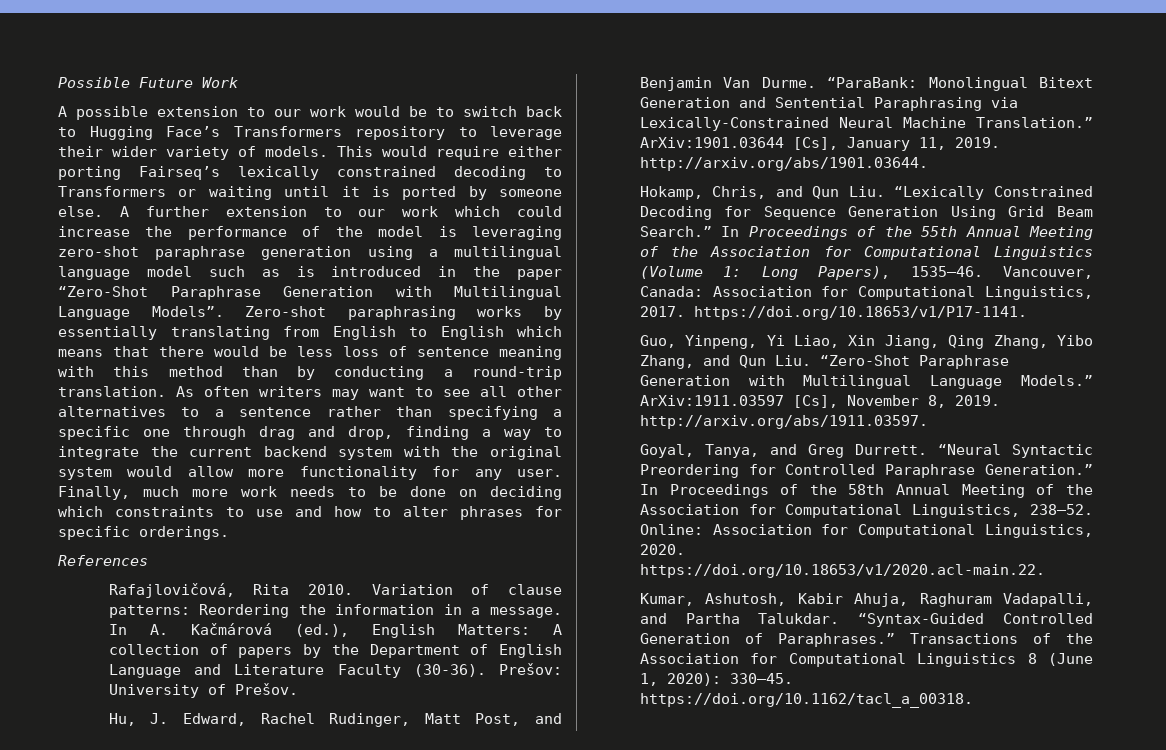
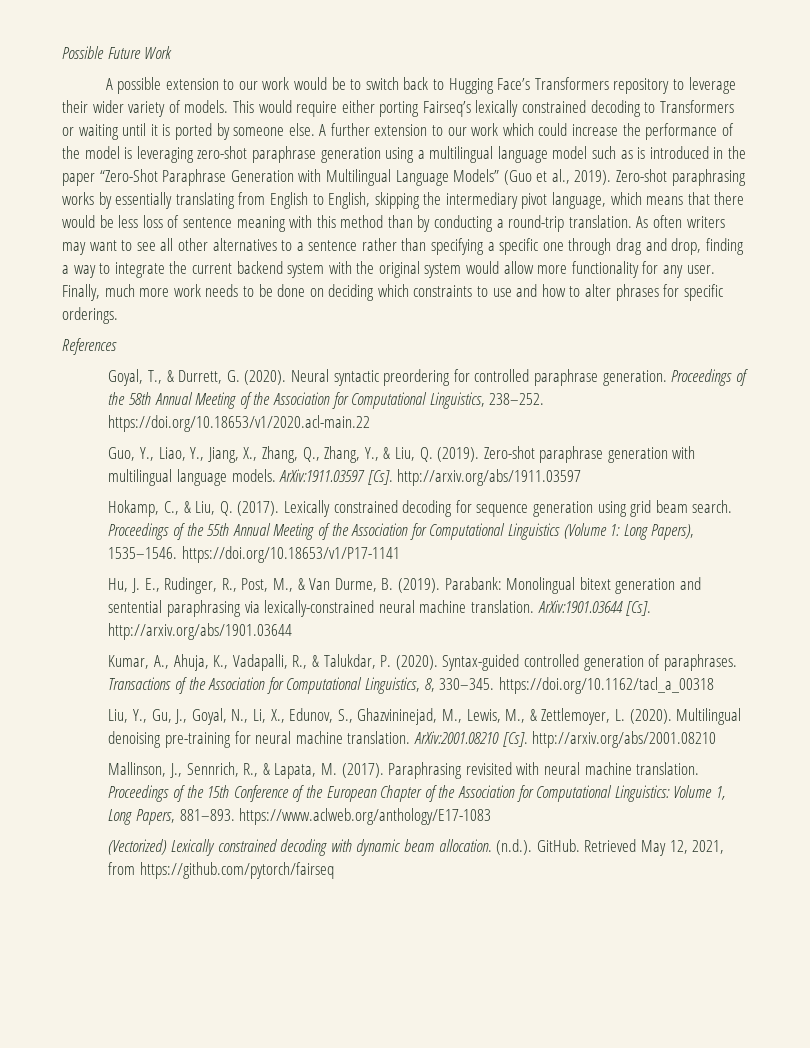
- A further extension to our work which could increase the performance of the model is leveraging zero-shot paraphrase generation using a multilingual language model such as is introduced in the paper “Zero-Shot Paraphrase Generation with Multilingual Language Models”.
+ A further extension to our work which could increase the performance of the model is leveraging zero-shot paraphrase generation using a multilingual language model such as is introduced in the paper “Zero-Shot Paraphrase Generation with Multilingual Language Models” (Guo et al., 2019).
- Zero-shot paraphrasing works by essentially translating from English to English which means that there would be less loss of sentence meaning with this method than by conducting a round-trip translation.
+ Zero-shot paraphrasing works by essentially translating from English to English, skipping the intermediary pivot language, which means that there would be less loss of sentence meaning with this method than by conducting a round-trip translation.
- Rafajlovičová, Rita 2010. Variation of clause patterns: Reordering the information in a message. In A. Kačmárová (ed.), English Matters: A collection of papers by the Department of English Language and Literature Faculty (30-36). Prešov: University of Prešov.
- Hu, J. Edward, Rachel Rudinger, Matt Post, and Benjamin Van Durme. “ParaBank: Monolingual Bitext Generation and Sentential Paraphrasing via Lexically-Constrained Neural Machine Translation.” ArXiv:1901.03644 [Cs], January 11, 2019. http://arxiv.org/abs/1901.03644.
- Hokamp, Chris, and Qun Liu. “Lexically Constrained Decoding for Sequence Generation Using Grid Beam Search.” In Proceedings of the 55th Annual Meeting of the Association for Computational Linguistics (Volume 1: Long Papers), 1535–46. Vancouver, Canada: Association for Computational Linguistics, 2017. https://doi.org/10.18653/v1/P17-1141.
- Guo, Yinpeng, Yi Liao, Xin Jiang, Qing Zhang, Yibo Zhang, and Qun Liu. “Zero-Shot Paraphrase Generation with Multilingual Language Models.” ArXiv:1911.03597 [Cs], November 8, 2019. http://arxiv.org/abs/1911.03597.
- Goyal, Tanya, and Greg Durrett. “Neural Syntactic Preordering for Controlled Paraphrase Generation.” In Proceedings of the 58th Annual Meeting of the Association for Computational Linguistics, 238–52. Online: Association for Computational Linguistics, 2020. https://doi.org/10.18653/v1/2020.acl-main.22.
- Kumar, Ashutosh, Kabir Ahuja, Raghuram Vadapalli, and Partha Talukdar. “Syntax-Guided Controlled Generation of Paraphrases.” Transactions of the Association for Computational Linguistics 8 (June 1, 2020): 330–45. https://doi.org/10.1162/tacl_a_00318.
+ Goyal, T., & Durrett, G. (2020). Neural syntactic preordering for controlled paraphrase generation. Proceedings of the 58th Annual Meeting of the Association for Computational Linguistics, 238–252. https://doi.org/10.18653/v1/2020.acl-main.22
+ Guo, Y., Liao, Y., Jiang, X., Zhang, Q., Zhang, Y., & Liu, Q. (2019). Zero-shot paraphrase generation with multilingual language models. ArXiv:1911.03597 [Cs]. http://arxiv.org/abs/1911.03597
+ Hokamp, C., & Liu, Q. (2017). Lexically constrained decoding for sequence generation using grid beam search. Proceedings of the 55th Annual Meeting of the Association for Computational Linguistics (Volume 1: Long Papers), 1535–1546. https://doi.org/10.18653/v1/P17-1141
+ Hu, J. E., Rudinger, R., Post, M., & Van Durme, B. (2019). Parabank: Monolingual bitext generation and sentential paraphrasing via lexically-constrained neural machine translation. ArXiv:1901.03644 [Cs]. http://arxiv.org/abs/1901.03644
+ Kumar, A., Ahuja, K., Vadapalli, R., & Talukdar, P. (2020). Syntax-guided controlled generation of paraphrases. Transactions of the Association for Computational Linguistics, 8, 330–345. https://doi.org/10.1162/tacl_a_00318
+ Liu, Y., Gu, J., Goyal, N., Li, X., Edunov, S., Ghazvininejad, M., Lewis, M., & Zettlemoyer, L. (2020). Multilingual denoising pre-training for neural machine translation. ArXiv:2001.08210 [Cs]. http://arxiv.org/abs/2001.08210
+ Mallinson, J., Sennrich, R., & Lapata, M. (2017). Paraphrasing revisited with neural machine translation. Proceedings of the 15th Conference of the European Chapter of the Association for Computational Linguistics: Volume 1, Long Papers, 881–893. https://www.aclweb.org/anthology/E17-1083
+ (Vectorized) Lexically constrained decoding with dynamic beam allocation. (n.d.). GitHub. Retrieved May 12, 2021, from https://github.com/pytorch/fairseq

